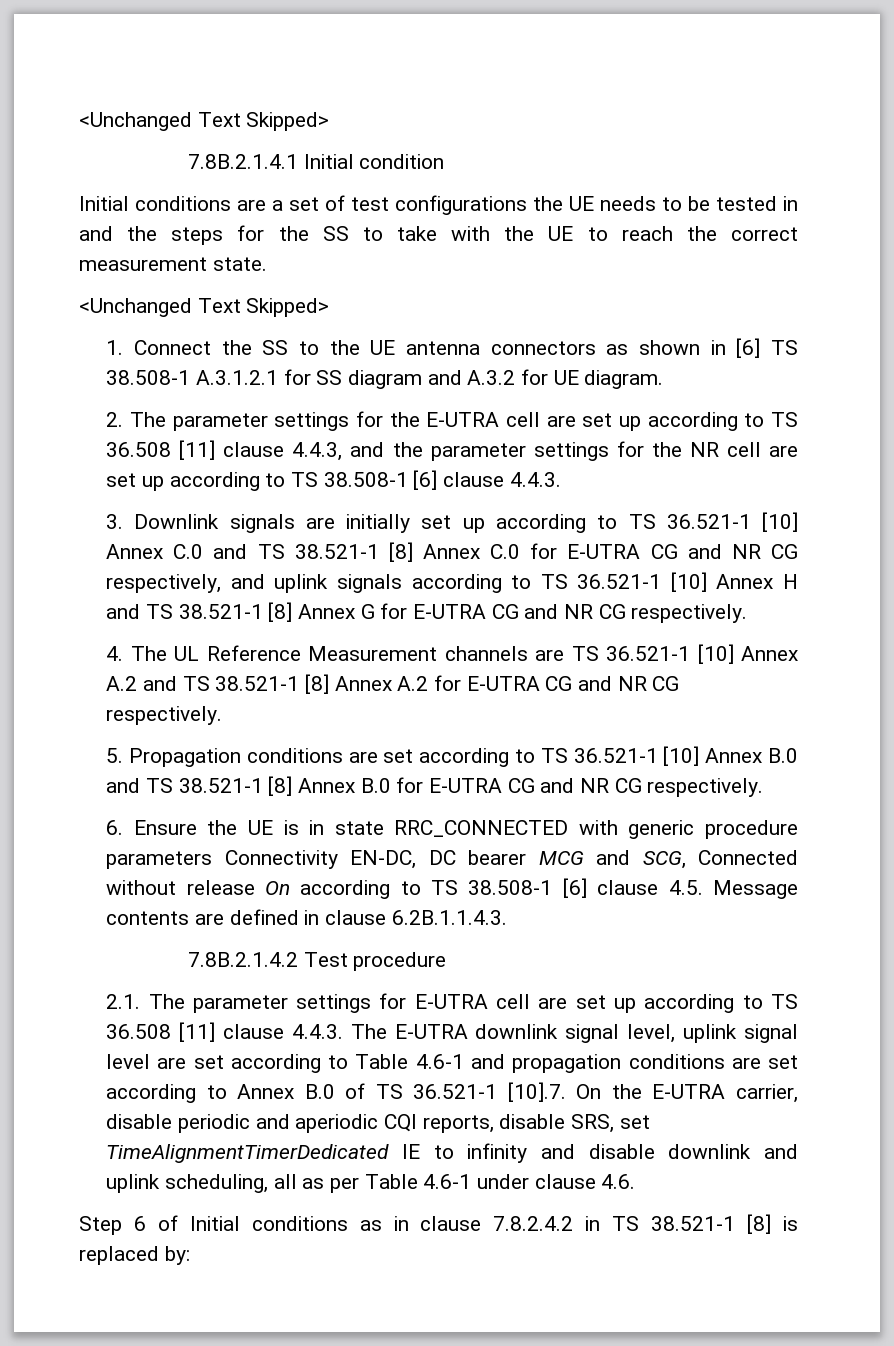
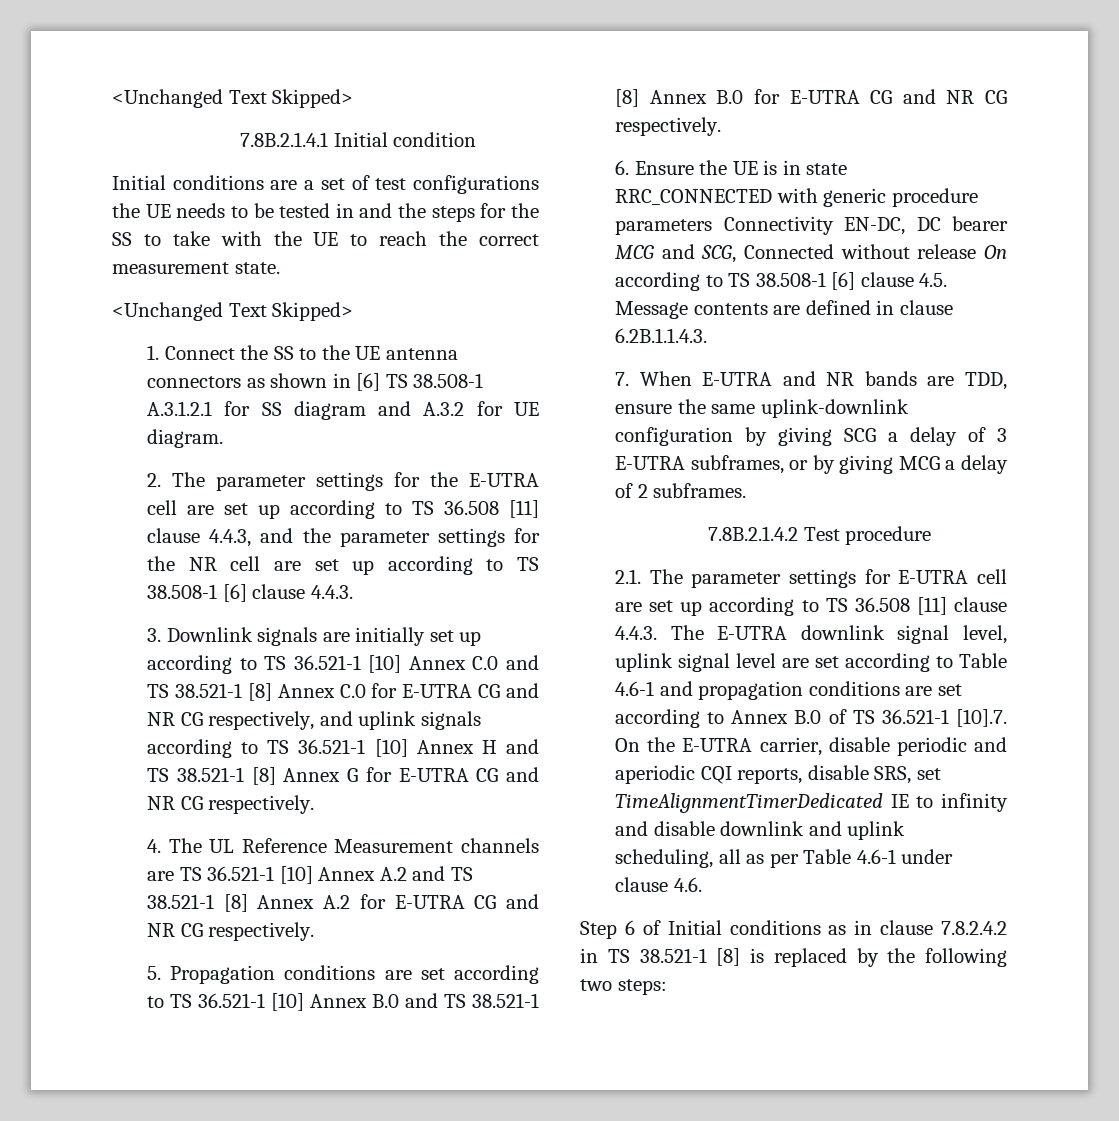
+ 7. When E-UTRA and NR bands are TDD, ensure the same uplink-downlink configuration by giving SCG a delay of 3 E-UTRA subframes, or by giving MCG a delay of 2 subframes.
- Step 6 of Initial conditions as in clause 7.8.2.4.2 in TS 38.521-1 [8] is replaced by:
+ Step 6 of Initial conditions as in clause 7.8.2.4.2 in TS 38.521-1 [8] is replaced by the following two steps:

